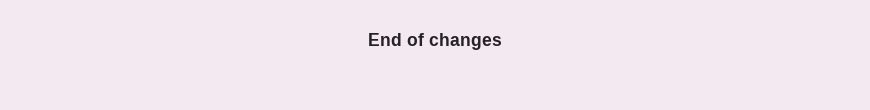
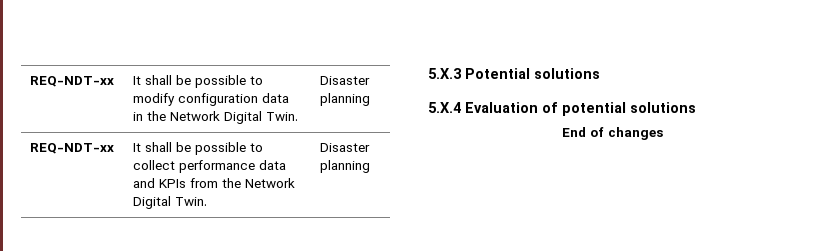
+ REQ-NDT-xx | It shall be possible to modify configuration data in the Network Digital Twin. | Disaster planning
+ REQ-NDT-xx | It shall be possible to collect performance data and KPIs from the Network Digital Twin. | Disaster planning
+ 5.X.3 Potential solutions
+ 5.X.4 Evaluation of potential solutions

